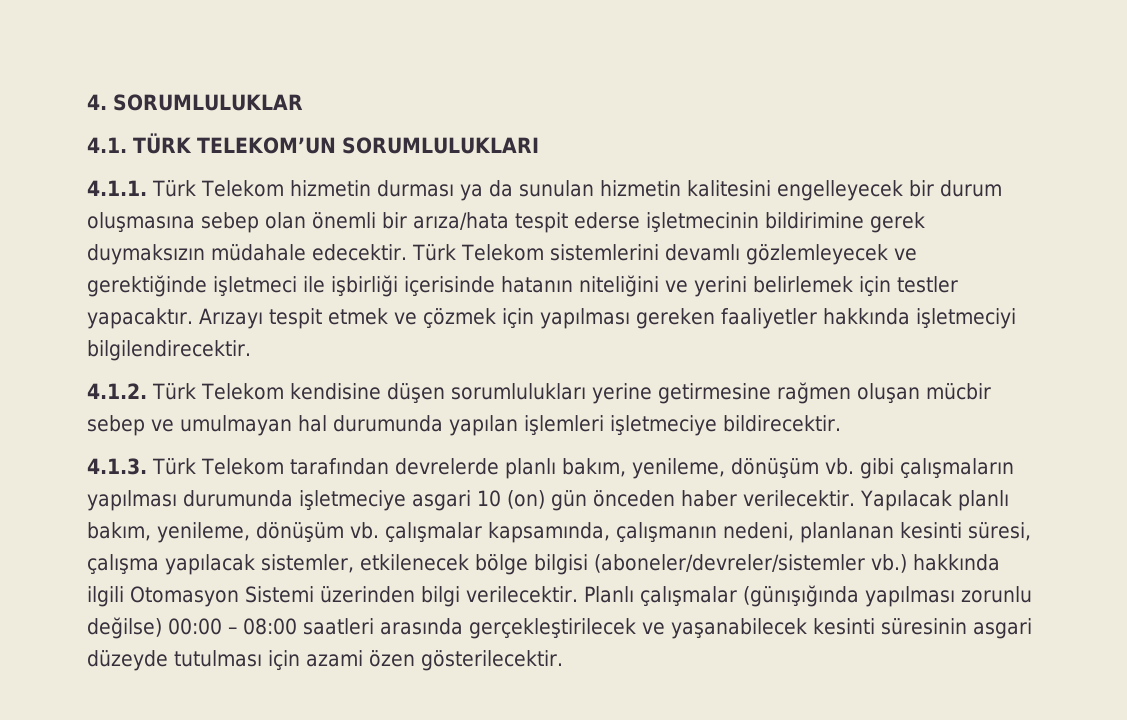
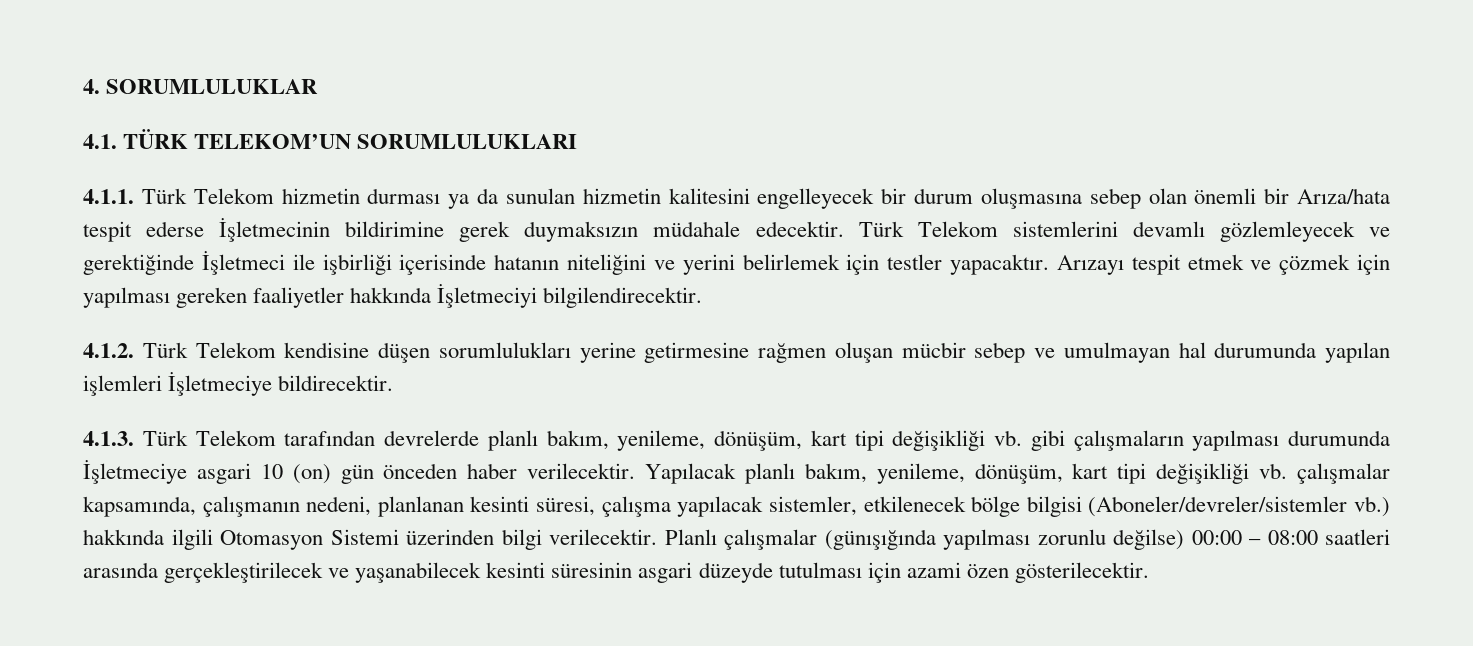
- 4.1.1. Türk Telekom hizmetin durması ya da sunulan hizmetin kalitesini engelleyecek bir durum oluşmasına sebep olan önemli bir arıza/hata tespit ederse işletmecinin bildirimine gerek duymaksızın müdahale edecektir.
+ 4.1.1. Türk Telekom hizmetin durması ya da sunulan hizmetin kalitesini engelleyecek bir durum oluşmasına sebep olan önemli bir Arıza/hata tespit ederse İşletmecinin bildirimine gerek duymaksızın müdahale edecektir.
- Türk Telekom sistemlerini devamlı gözlemleyecek ve gerektiğinde işletmeci ile işbirliği içerisinde hatanın niteliğini ve yerini belirlemek için testler yapacaktır.
+ Türk Telekom sistemlerini devamlı gözlemleyecek ve gerektiğinde İşletmeci ile işbirliği içerisinde hatanın niteliğini ve yerini belirlemek için testler yapacaktır.
- Arızayı tespit etmek ve çözmek için yapılması gereken faaliyetler hakkında işletmeciyi bilgilendirecektir.
+ Arızayı tespit etmek ve çözmek için yapılması gereken faaliyetler hakkında İşletmeciyi bilgilendirecektir.
- 4.1.2. Türk Telekom kendisine düşen sorumlulukları yerine getirmesine rağmen oluşan mücbir sebep ve umulmayan hal durumunda yapılan işlemleri işletmeciye bildirecektir.
+ 4.1.2. Türk Telekom kendisine düşen sorumlulukları yerine getirmesine rağmen oluşan mücbir sebep ve umulmayan hal durumunda yapılan işlemleri İşletmeciye bildirecektir.
- 4.1.3. Türk Telekom tarafından devrelerde planlı bakım, yenileme, dönüşüm vb. gibi çalışmaların yapılması durumunda işletmeciye asgari 10 (on) gün önceden haber verilecektir.
+ 4.1.3. Türk Telekom tarafından devrelerde planlı bakım, yenileme, dönüşüm, kart tipi değişikliği vb. gibi çalışmaların yapılması durumunda İşletmeciye asgari 10 (on) gün önceden haber verilecektir.
- Yapılacak planlı bakım, yenileme, dönüşüm vb. çalışmalar kapsamında, çalışmanın nedeni, planlanan kesinti süresi, çalışma yapılacak sistemler, etkilenecek bölge bilgisi (aboneler/devreler/sistemler vb.) hakkında ilgili Otomasyon Sistemi üzerinden bilgi verilecektir.
+ Yapılacak planlı bakım, yenileme, dönüşüm, kart tipi değişikliği vb. çalışmalar kapsamında, çalışmanın nedeni, planlanan kesinti süresi, çalışma yapılacak sistemler, etkilenecek bölge bilgisi (Aboneler/devreler/sistemler vb.) hakkında ilgili Otomasyon Sistemi üzerinden bilgi verilecektir.

